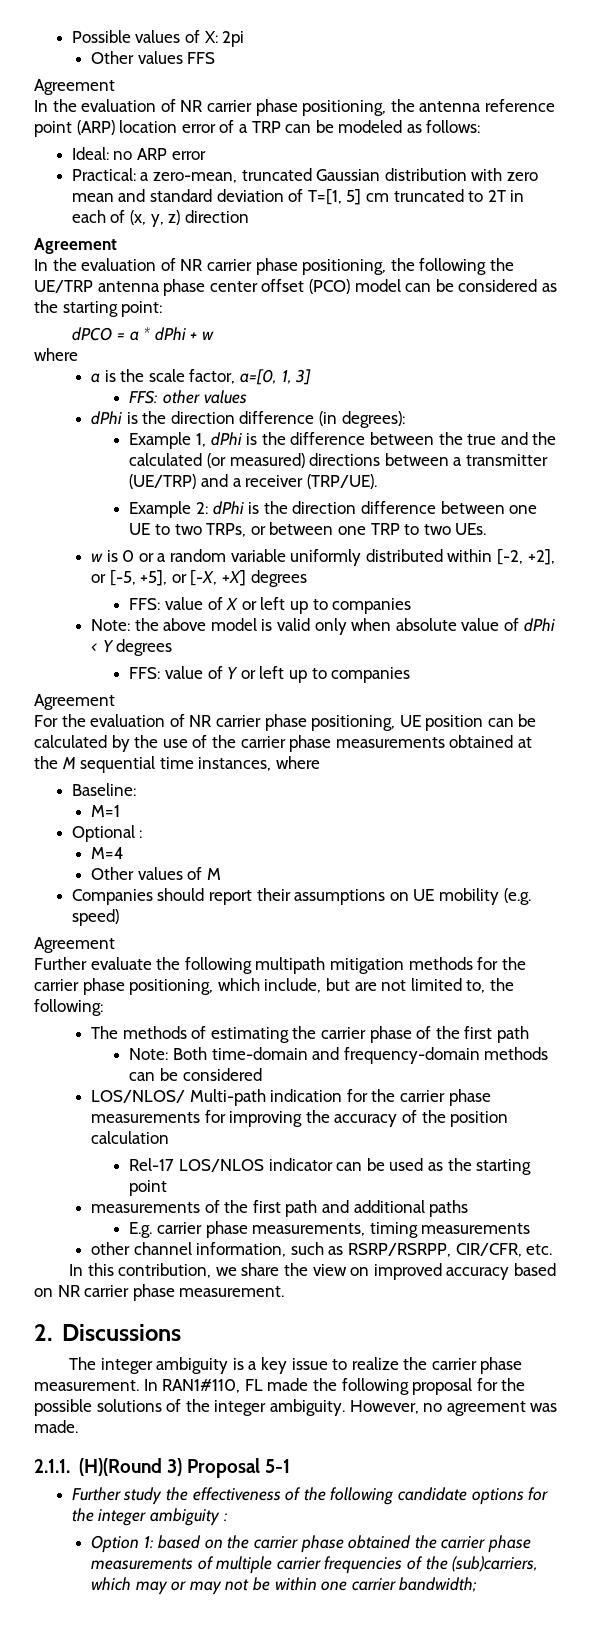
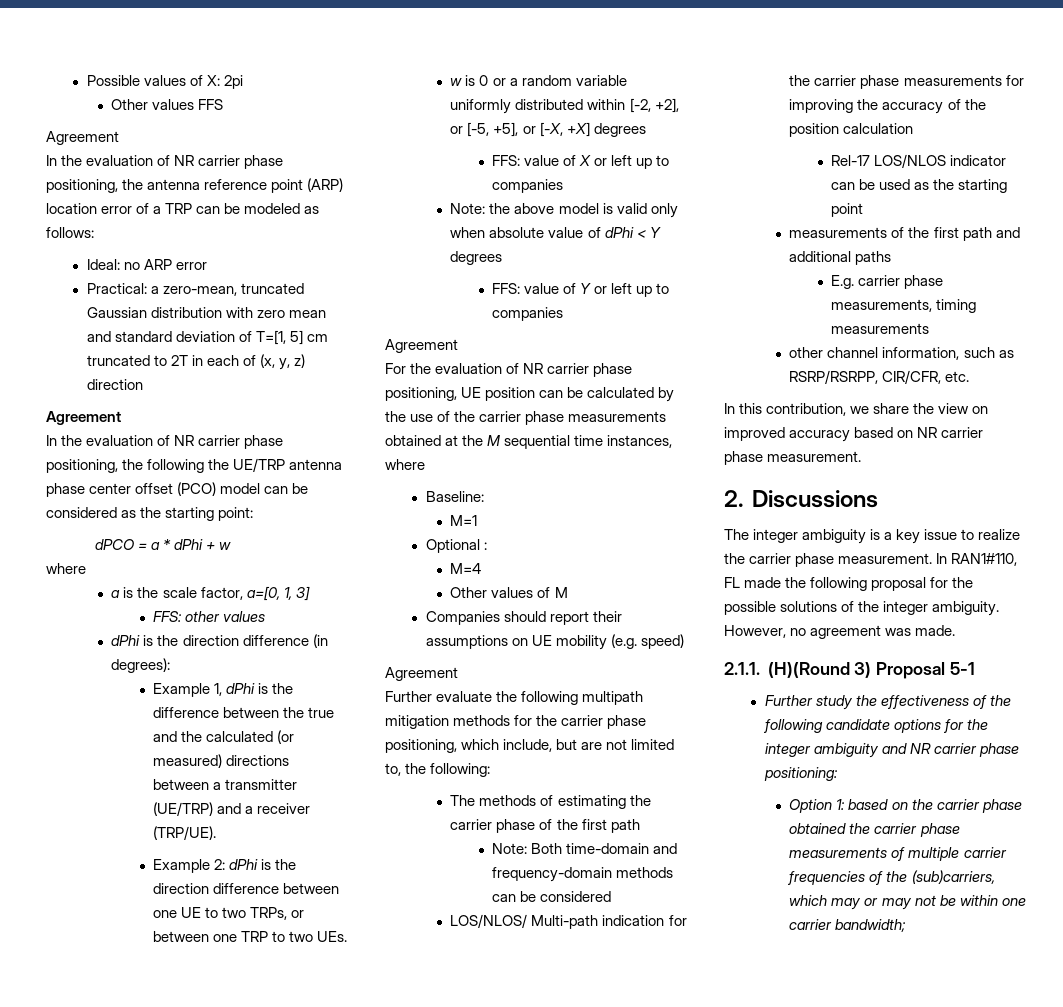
- Further study the effectiveness of the following candidate options for the integer ambiguity :
+ Further study the effectiveness of the following candidate options for the integer ambiguity and NR carrier phase positioning:

